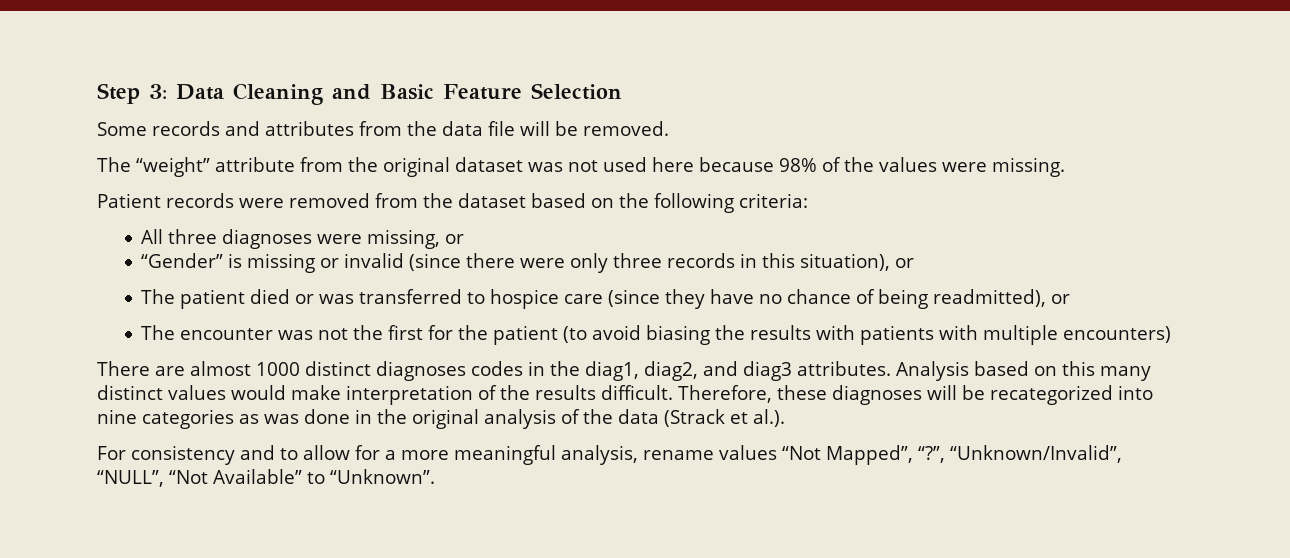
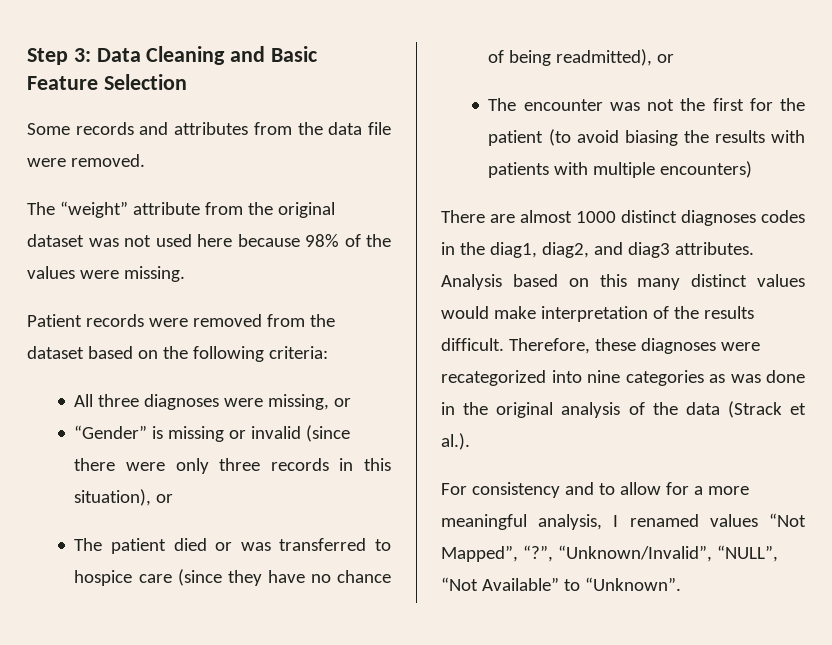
- Some records and attributes from the data file will be removed.
+ Some records and attributes from the data file were removed.
- Therefore, these diagnoses will be recategorized into nine categories as was done in the original analysis of the data (Strack et al.).
+ Therefore, these diagnoses were recategorized into nine categories as was done in the original analysis of the data (Strack et al.).
- For consistency and to allow for a more meaningful analysis, rename values “Not Mapped”, “?”, “Unknown/Invalid”, “NULL”, “Not Available” to “Unknown”.
+ For consistency and to allow for a more meaningful analysis, I renamed values “Not Mapped”, “?”, “Unknown/Invalid”, “NULL”, “Not Available” to “Unknown”.

